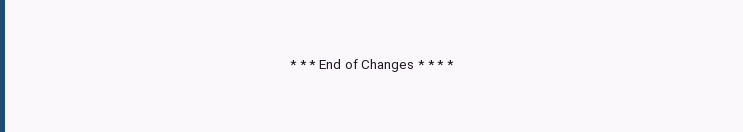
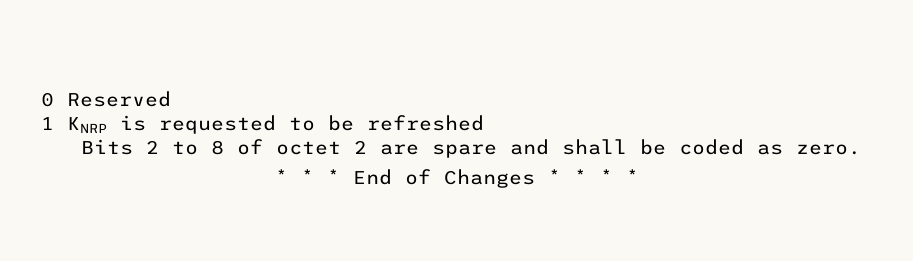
+ 0 Reserved
+ 1 KNRP is requested to be refreshed
+ Bits 2 to 8 of octet 2 are spare and shall be coded as zero.

